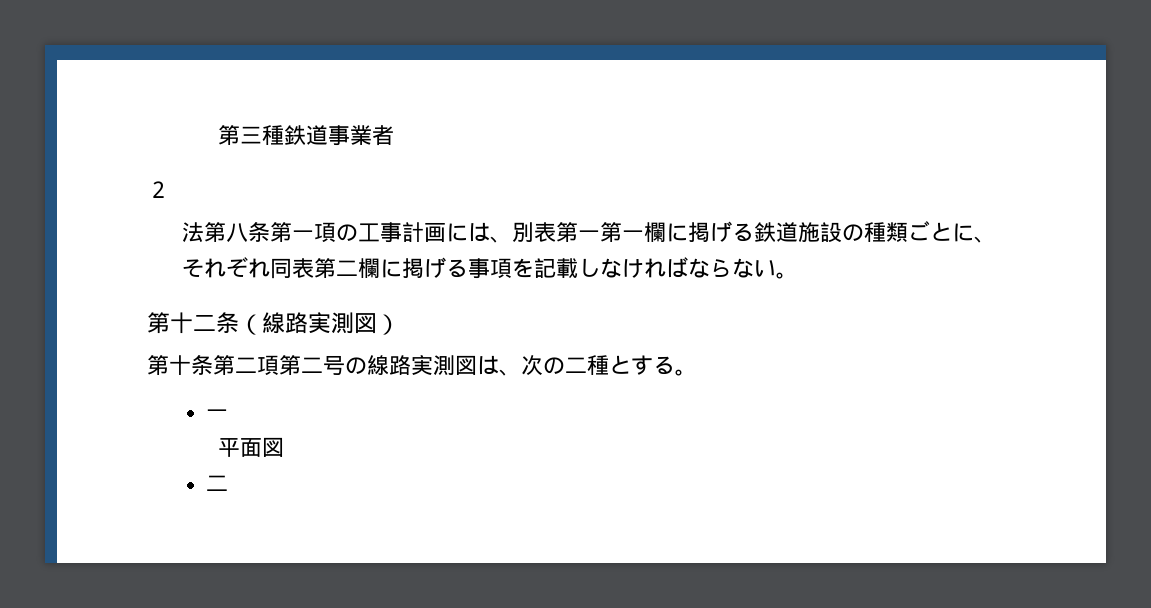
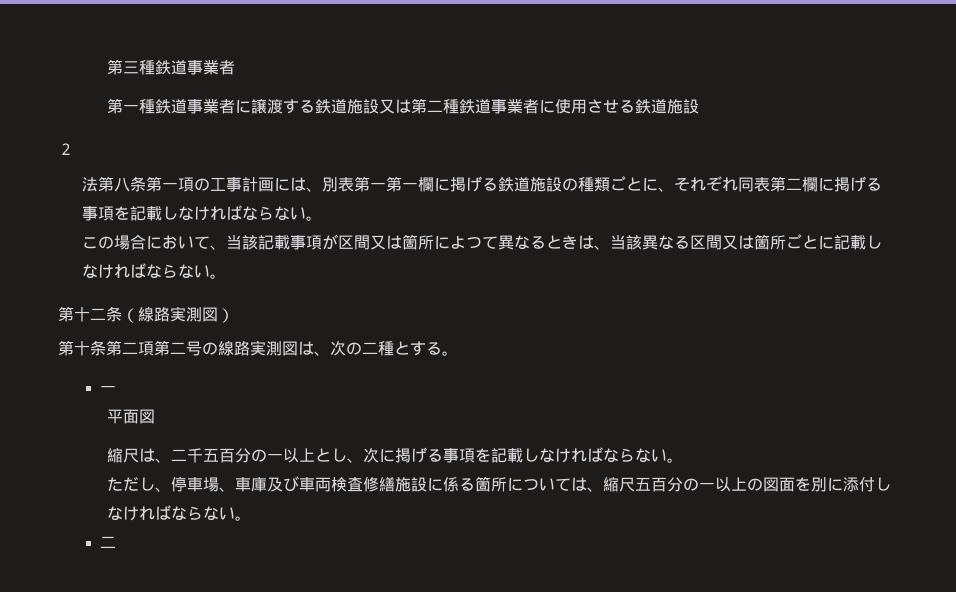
+ 第一種鉄道事業者に譲渡する鉄道施設又は第二種鉄道事業者に使用させる鉄道施設
+ この場合において、当該記載事項が区間又は箇所によつて異なるときは、当該異なる区間又は箇所ごとに記載しなければならない。
+ 縮尺は、二千五百分の一以上とし、次に掲げる事項を記載しなければならない。
+ ただし、停車場、車庫及び車両検査修繕施設に係る箇所については、縮尺五百分の一以上の図面を別に添付しなければならない。

